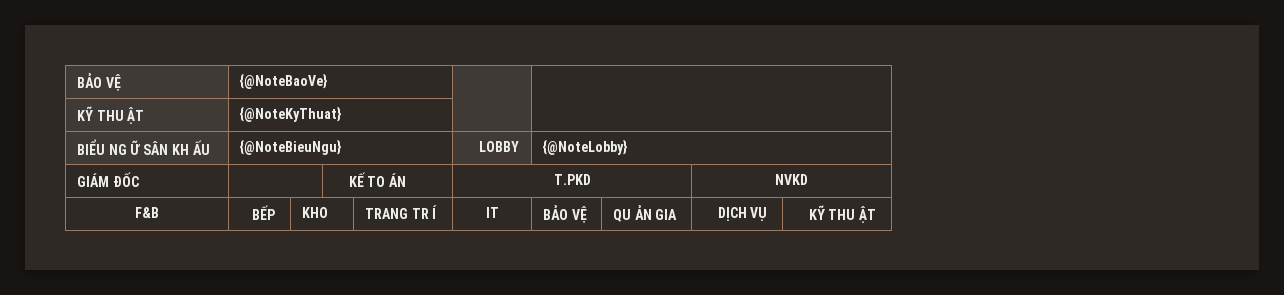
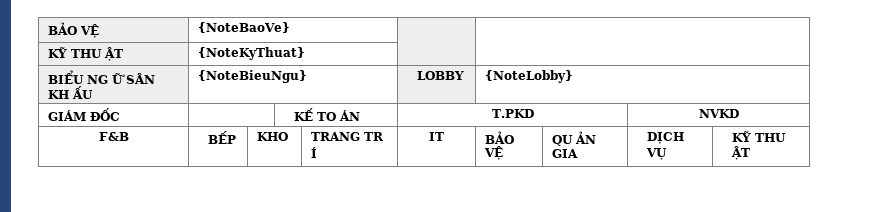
- BẢO VỆ | {@NoteBaoVe} | |
+ BẢO VỆ | {NoteBaoVe} | |
- KỸ THU ẬT | {@NoteKyThuat} | |
+ KỸ THU ẬT | {NoteKyThuat} | |
- BIỂU NG Ữ SÂN KH ẤU | {@NoteBieuNgu} | LOBBY | {@NoteLobby}
+ BIỂU NG Ữ SÂN KH ẤU | {NoteBieuNgu} | LOBBY | {NoteLobby}

